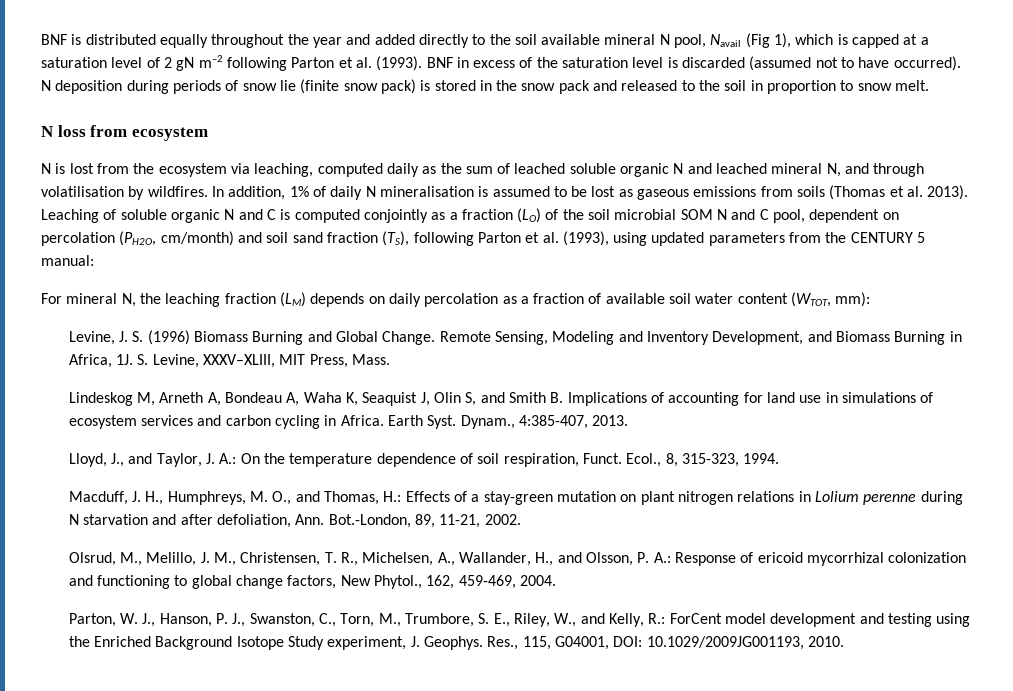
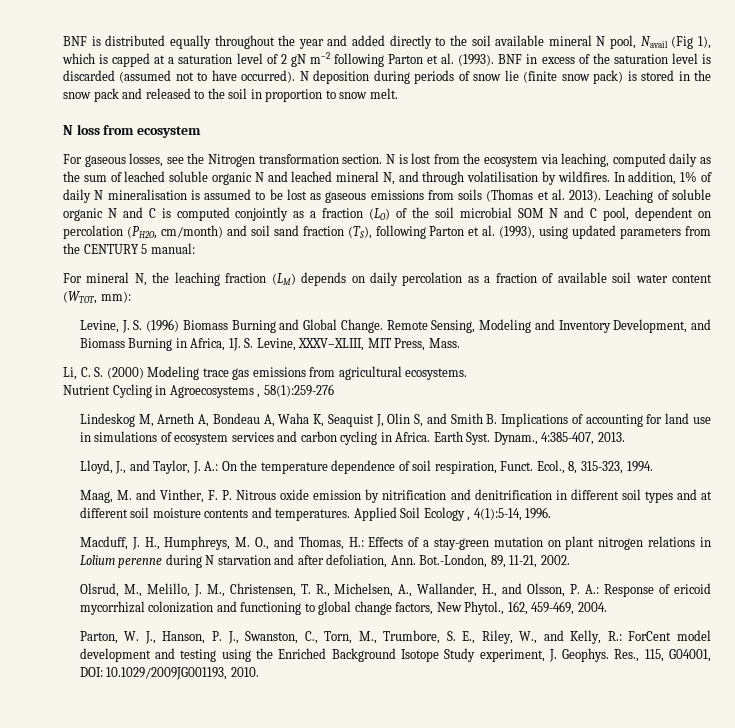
+ For gaseous losses, see the Nitrogen transformation section.
+ Li, C. S. (2000) Modeling trace gas emissions from agricultural ecosystems.
+ Nutrient Cycling in Agroecosystems , 58(1):259-276
+ Maag, M. and Vinther, F. P. Nitrous oxide emission by nitrification and denitrification in different soil types and at different soil moisture contents and temperatures. Applied Soil Ecology , 4(1):5-14, 1996.

